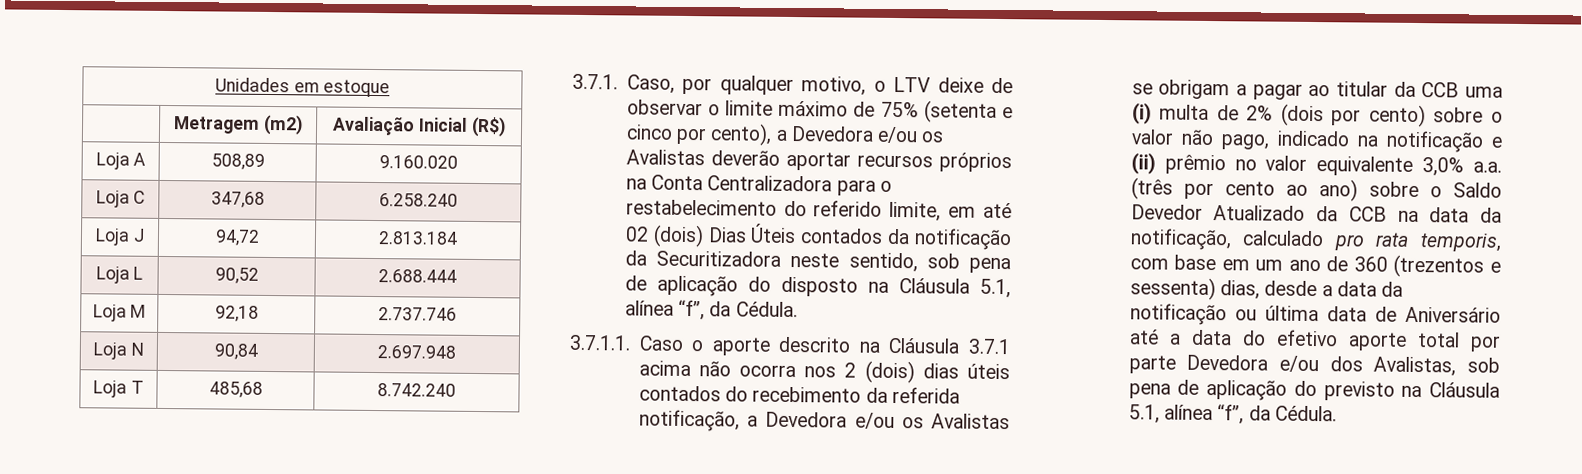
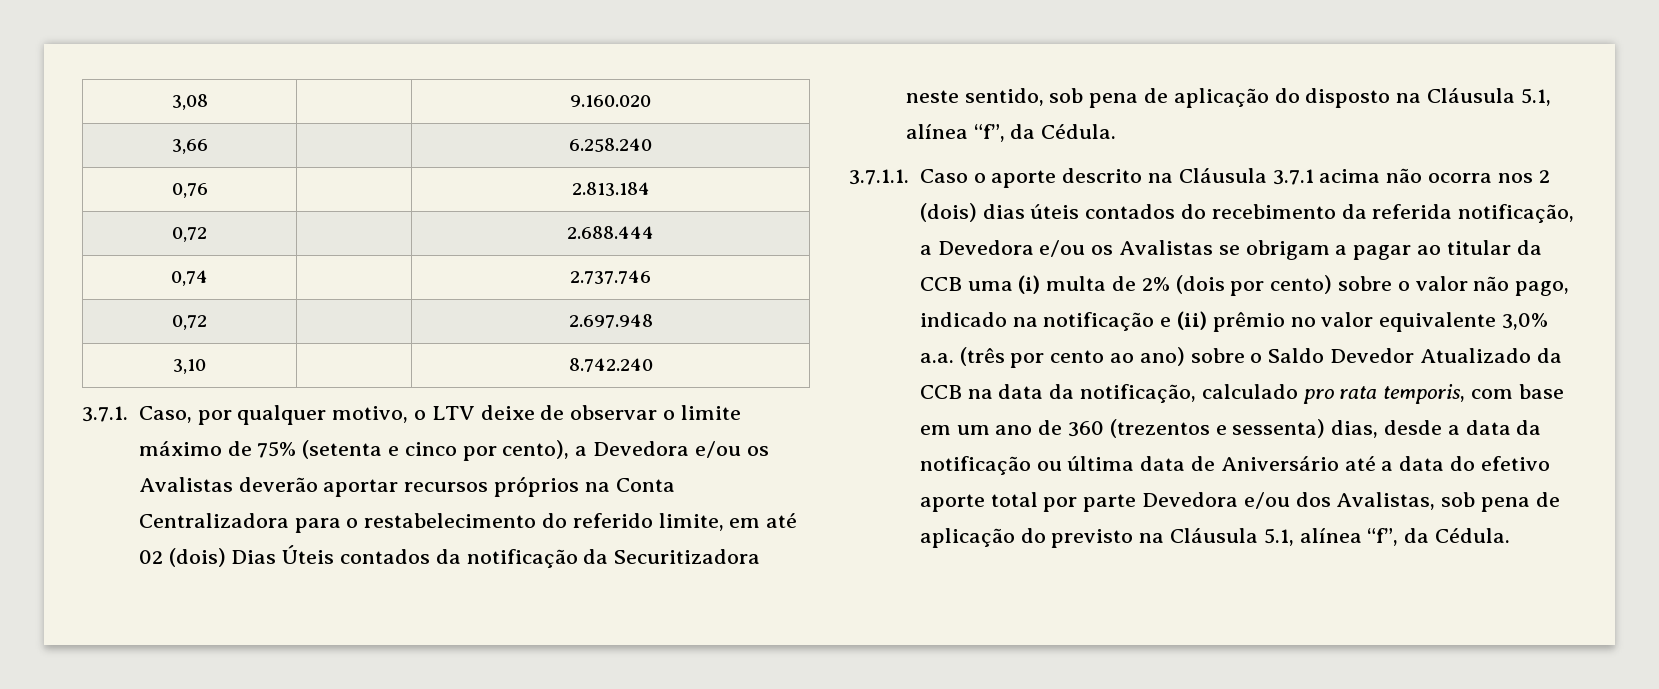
- Unidades em estoque
- | Metragem (m2) | Avaliação Inicial (R$)
- Loja A | 508,89 | 9.160.020
- Loja C | 347,68 | 6.258.240
- Loja J | 94,72 | 2.813.184
- Loja L | 90,52 | 2.688.444
- Loja M | 92,18 | 2.737.746
- Loja N | 90,84 | 2.697.948
- Loja T | 485,68 | 8.742.240
+ 3,08 | | 9.160.020
+ 3,66 | | 6.258.240
+ 0,76 | | 2.813.184
+ 0,72 | | 2.688.444
+ 0,74 | | 2.737.746
+ 0,72 | | 2.697.948
+ 3,10 | | 8.742.240

